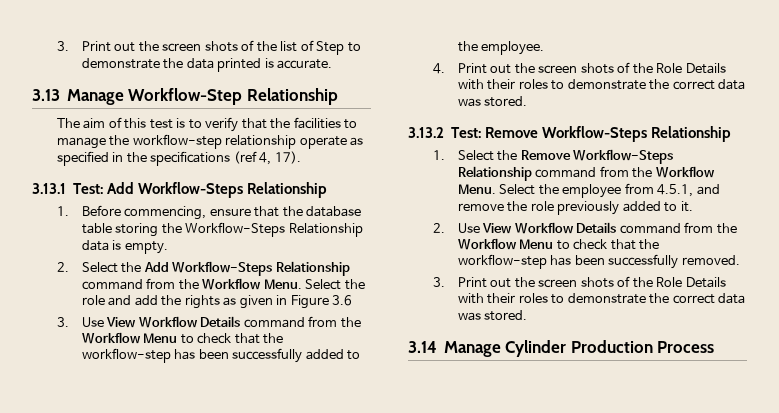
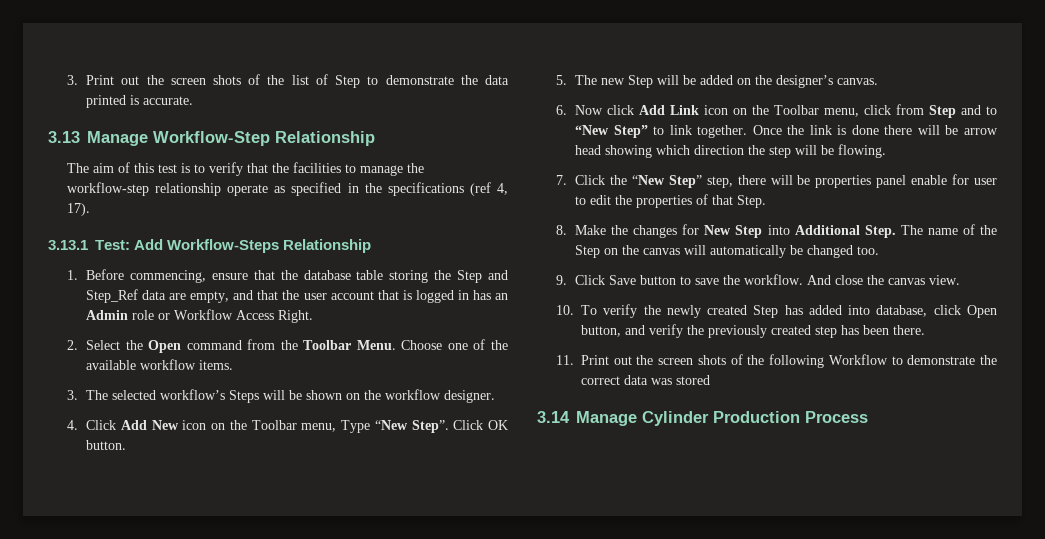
- 1. Before commencing, ensure that the database table storing the Workflow-Steps Relationship data is empty.
- 2. Select the Add Workflow-Steps Relationship command from the Workflow Menu. Select the role and add the rights as given in Figure 3.6
- 3. Use View Workflow Details command from the Workflow Menu to check that the workflow-step has been successfully added to the employee.
- 4. Print out the screen shots of the Role Details with their roles to demonstrate the correct data was stored.
- 3.13.2 Test: Remove Workflow-Steps Relationship
- 1. Select the Remove Workflow-Steps Relationship command from the Workflow Menu. Select the employee from 4.5.1, and remove the role previously added to it.
- 2. Use View Workflow Details command from the Workflow Menu to check that the workflow-step has been successfully removed.
- 3. Print out the screen shots of the Role Details with their roles to demonstrate the correct data was stored.
+ 1. Before commencing, ensure that the database table storing the Step and Step_Ref data are empty, and that the user account that is logged in has an Admin role or Workflow Access Right.
+ 2. Select the Open command from the Toolbar Menu. Choose one of the available workflow items.
+ 3. The selected workflow’s Steps will be shown on the workflow designer.
+ 4. Click Add New icon on the Toolbar menu, Type “New Step”. Click OK button.
+ 5. The new Step will be added on the designer’s canvas.
+ 6. Now click Add Link icon on the Toolbar menu, click from Step and to “New Step” to link together. Once the link is done there will be arrow head showing which direction the step will be flowing.
+ 7. Click the “New Step” step, there will be properties panel enable for user to edit the properties of that Step.
+ 8. Make the changes for New Step into Additional Step. The name of the Step on the canvas will automatically be changed too.
+ 9. Click Save button to save the workflow. And close the canvas view.
+ 10. To verify the newly created Step has added into database, click Open button, and verify the previously created step has been there.
+ 11. Print out the screen shots of the following Workflow to demonstrate the correct data was stored

